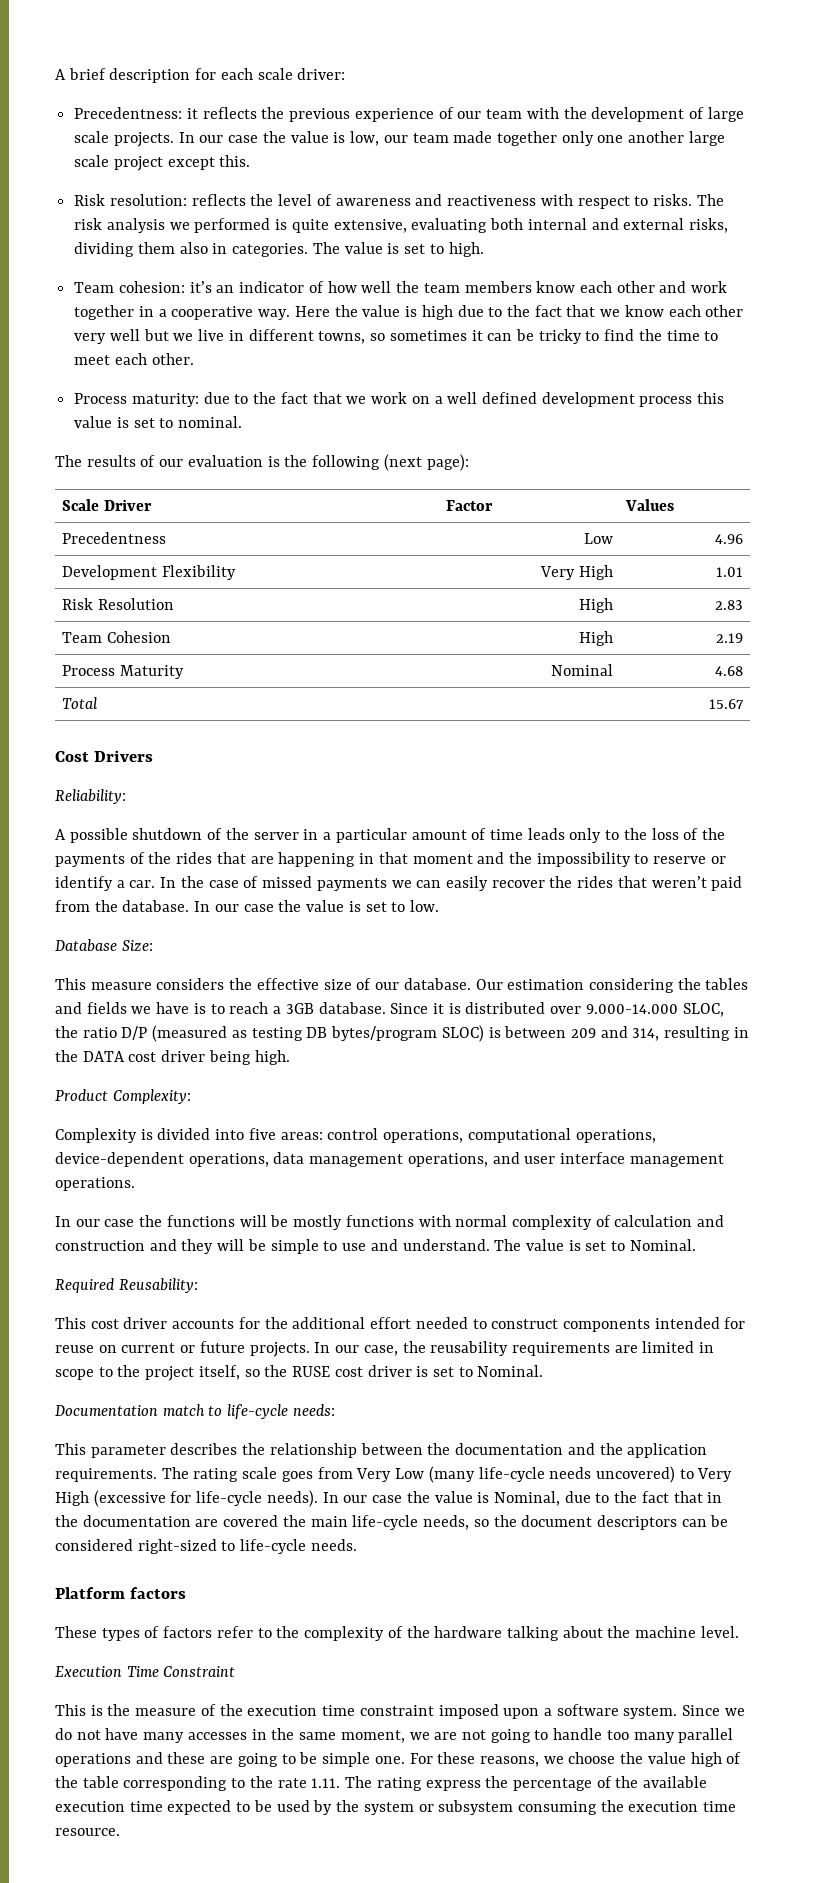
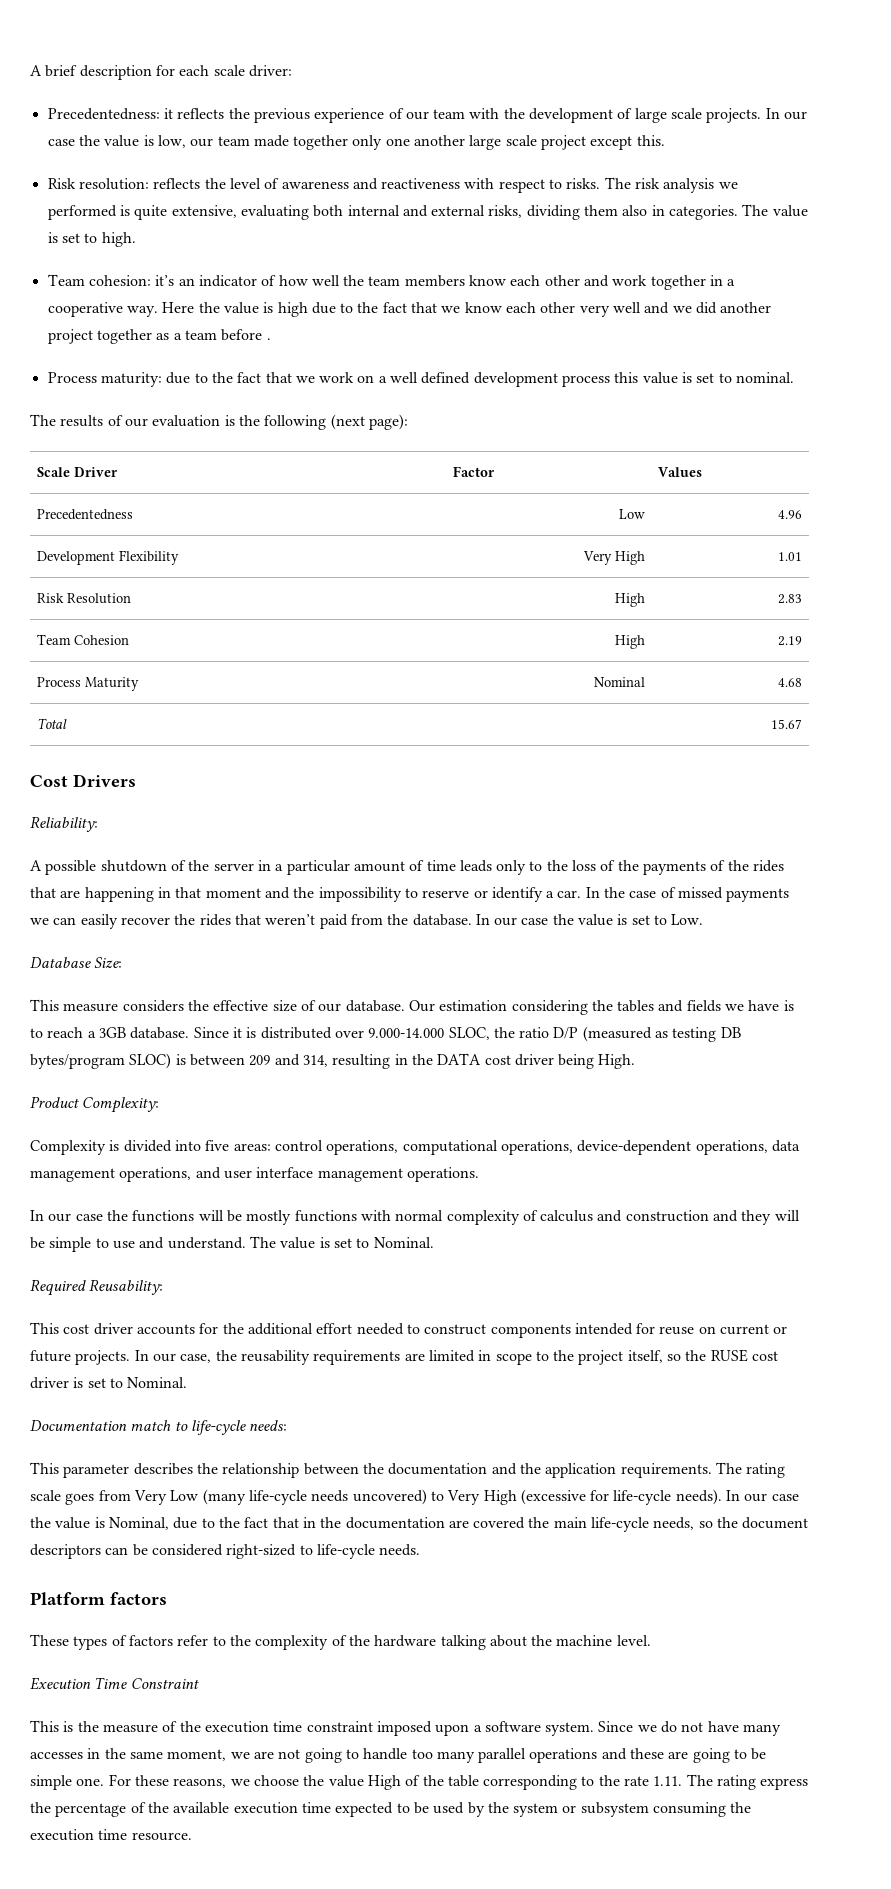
- Precedentness: it reflects the previous experience of our team with the development of large scale projects.
+ Precedentedness: it reflects the previous experience of our team with the development of large scale projects.
- Here the value is high due to the fact that we know each other very well but we live in different towns, so sometimes it can be tricky to find the time to meet each other.
+ Here the value is high due to the fact that we know each other very well and we did another project together as a team before .
- Precedentness | Low | 4.96
+ Precedentedness | Low | 4.96
- In our case the value is set to low.
+ In our case the value is set to Low.
- Since it is distributed over 9.000-14.000 SLOC, the ratio D/P (measured as testing DB bytes/program SLOC) is between 209 and 314, resulting in the DATA cost driver being high.
+ Since it is distributed over 9.000-14.000 SLOC, the ratio D/P (measured as testing DB bytes/program SLOC) is between 209 and 314, resulting in the DATA cost driver being High.
- In our case the functions will be mostly functions with normal complexity of calculation and construction and they will be simple to use and understand.
+ In our case the functions will be mostly functions with normal complexity of calculus and construction and they will be simple to use and understand.
- For these reasons, we choose the value high of the table corresponding to the rate 1.11. The rating express the percentage of the available execution time expected to be used by the system or subsystem consuming the execution time resource.
+ For these reasons, we choose the value High of the table corresponding to the rate 1.11. The rating express the percentage of the available execution time expected to be used by the system or subsystem consuming the execution time resource.

